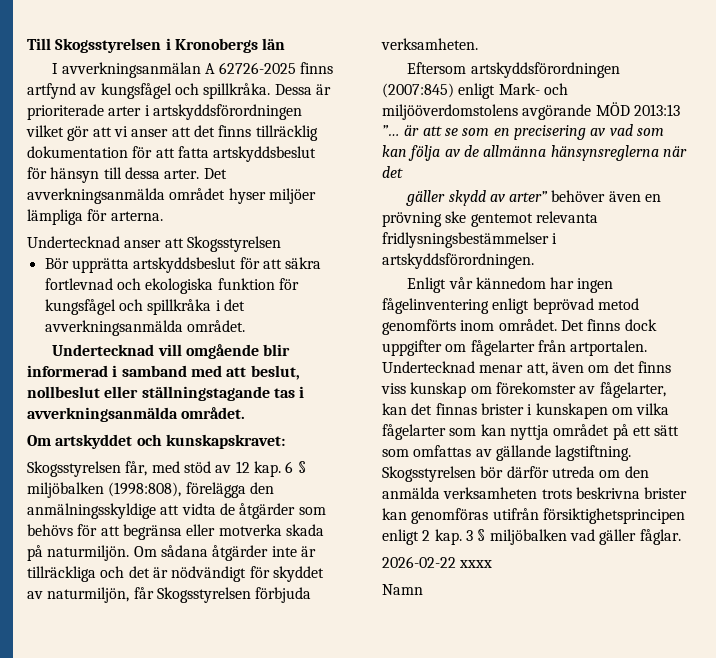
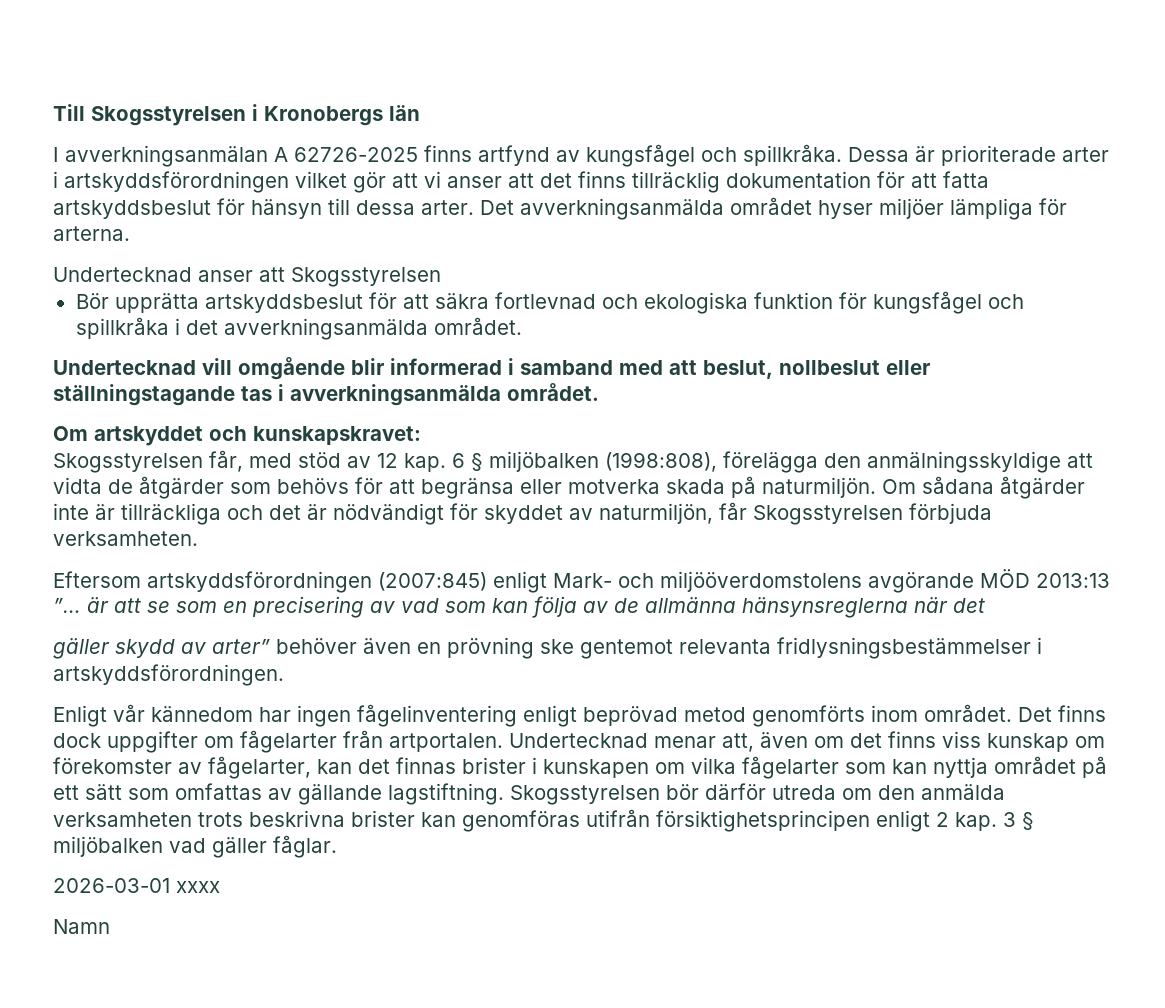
- 2026-02-22 xxxx
+ 2026-03-01 xxxx

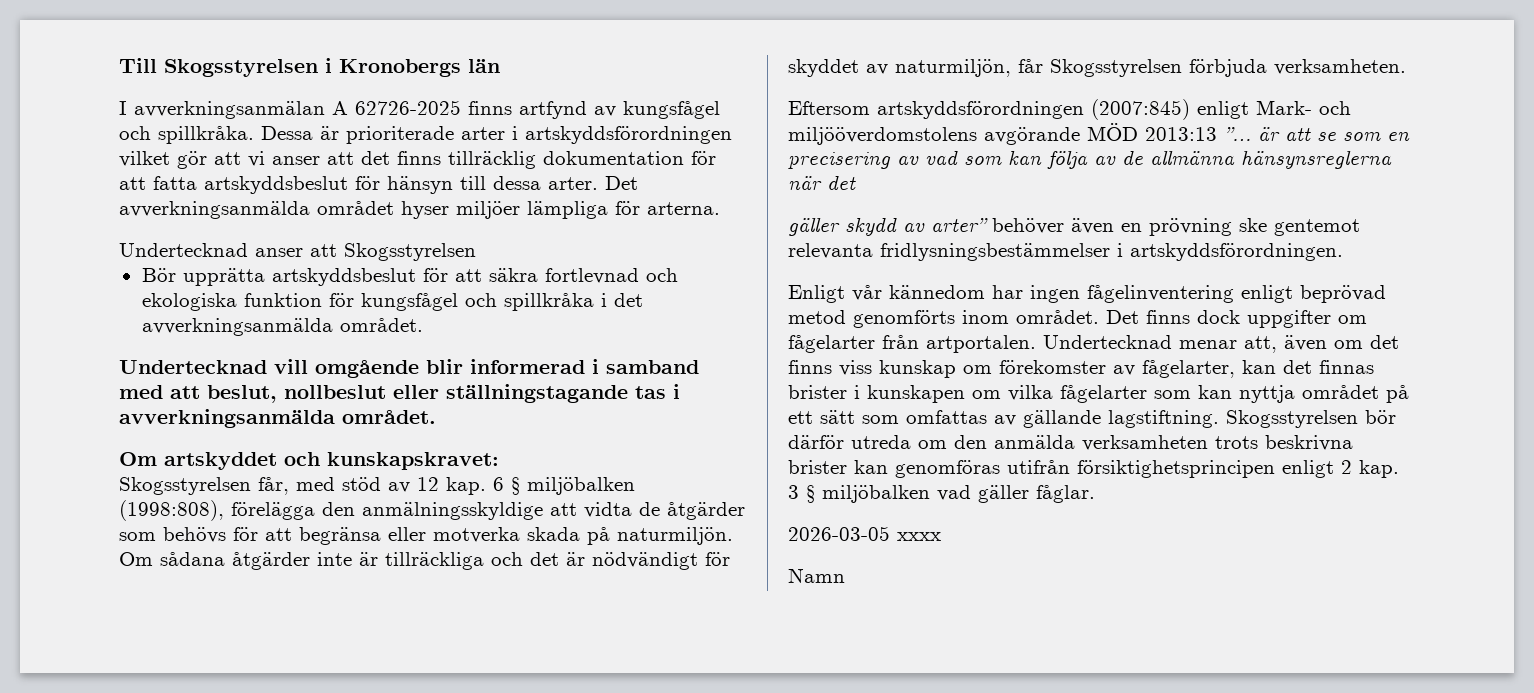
- 2026-03-01 xxxx
+ 2026-03-05 xxxx

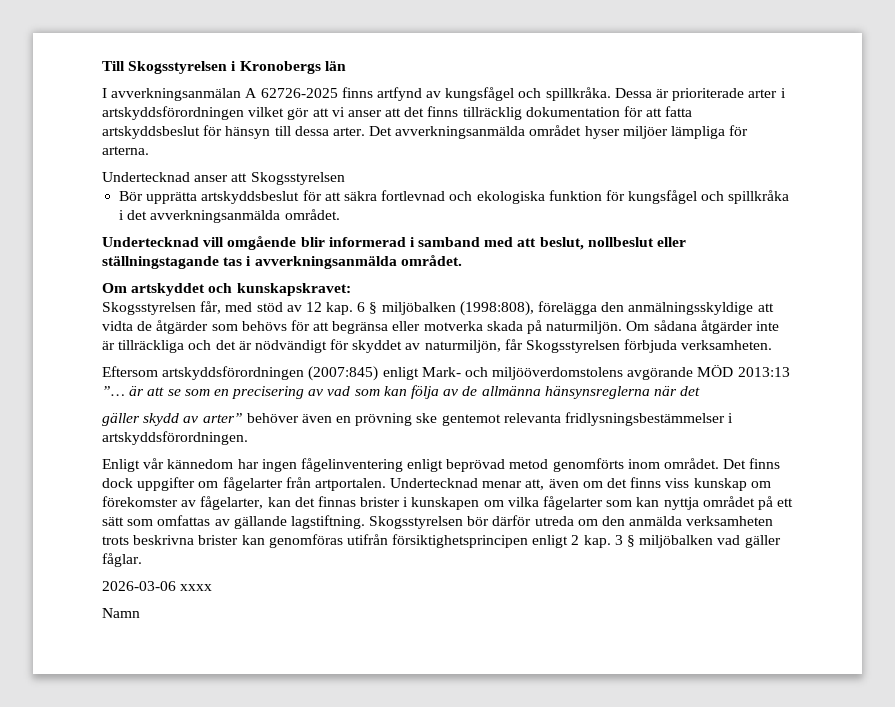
- 2026-03-05 xxxx
+ 2026-03-06 xxxx

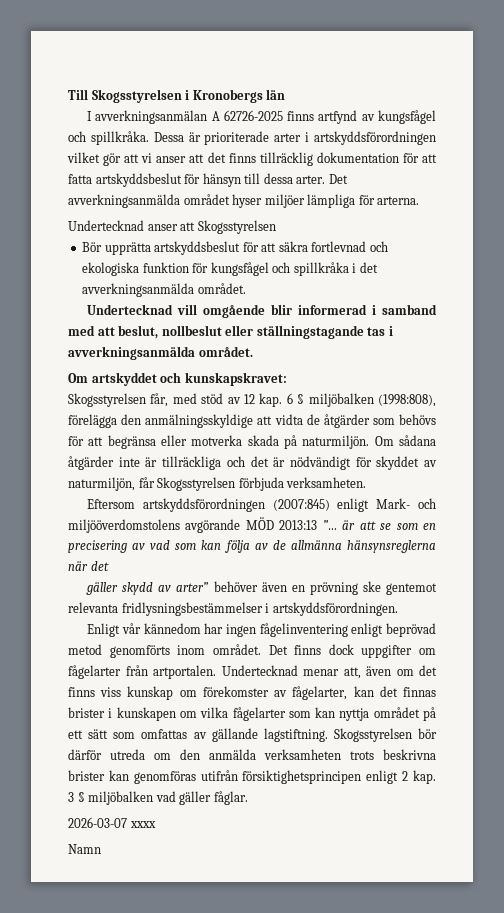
- 2026-03-06 xxxx
+ 2026-03-07 xxxx

